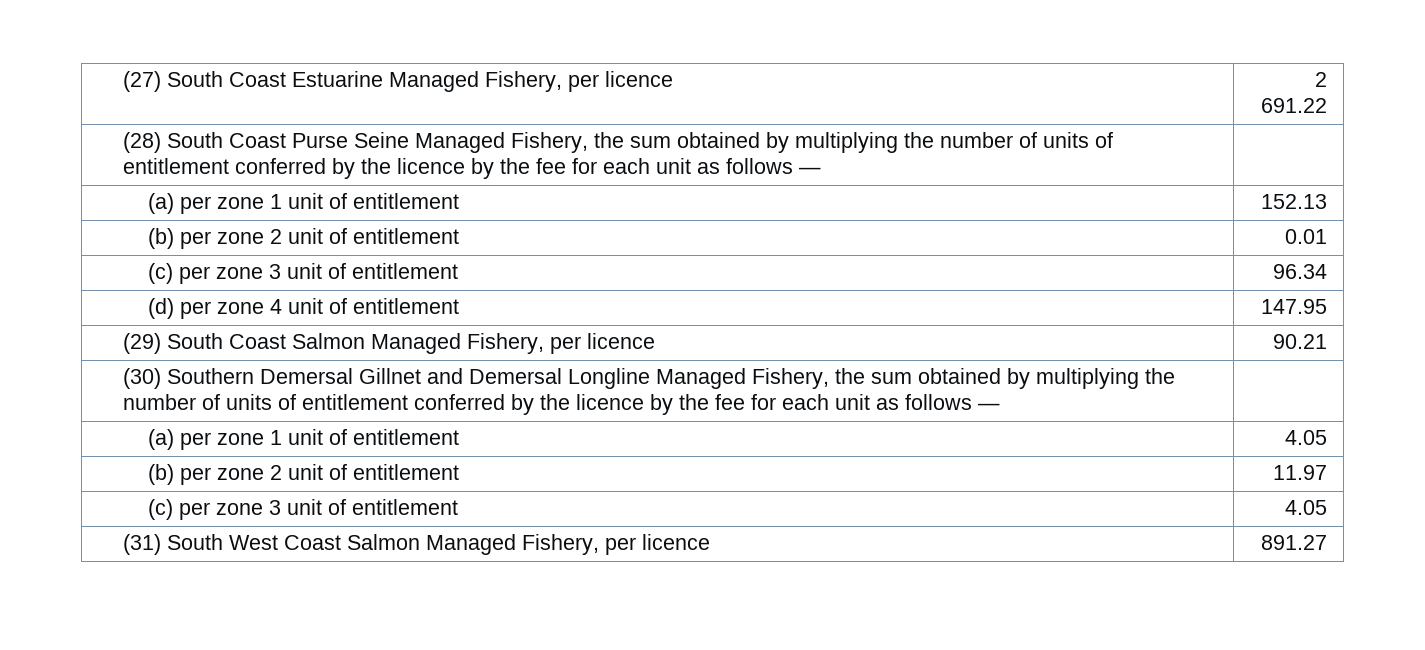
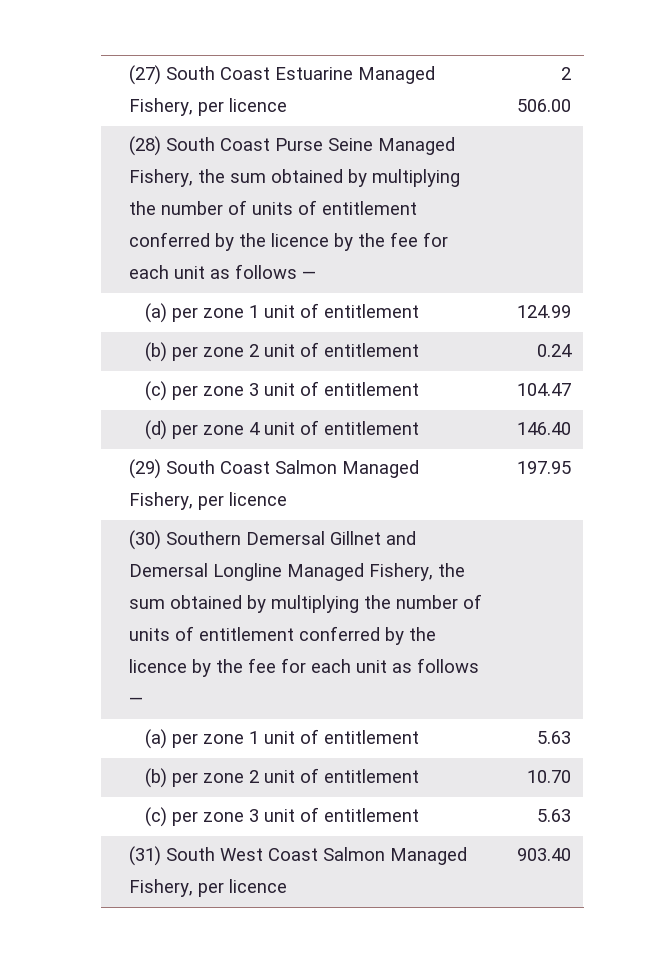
- (27) South Coast Estuarine Managed Fishery, per licence | 2 691.22
+ (27) South Coast Estuarine Managed Fishery, per licence | 2 506.00
- (a) per zone 1 unit of entitlement | 152.13
- (b) per zone 2 unit of entitlement | 0.01
- (c) per zone 3 unit of entitlement | 96.34
+ (a) per zone 1 unit of entitlement | 124.99
+ (b) per zone 2 unit of entitlement | 0.24
+ (c) per zone 3 unit of entitlement | 104.47
- (d) per zone 4 unit of entitlement | 147.95
+ (d) per zone 4 unit of entitlement | 146.40
- (29) South Coast Salmon Managed Fishery, per licence | 90.21
+ (29) South Coast Salmon Managed Fishery, per licence | 197.95
- (a) per zone 1 unit of entitlement | 4.05
- (b) per zone 2 unit of entitlement | 11.97
- (c) per zone 3 unit of entitlement | 4.05
+ (a) per zone 1 unit of entitlement | 5.63
+ (b) per zone 2 unit of entitlement | 10.70
+ (c) per zone 3 unit of entitlement | 5.63
- (31) South West Coast Salmon Managed Fishery, per licence | 891.27
+ (31) South West Coast Salmon Managed Fishery, per licence | 903.40

